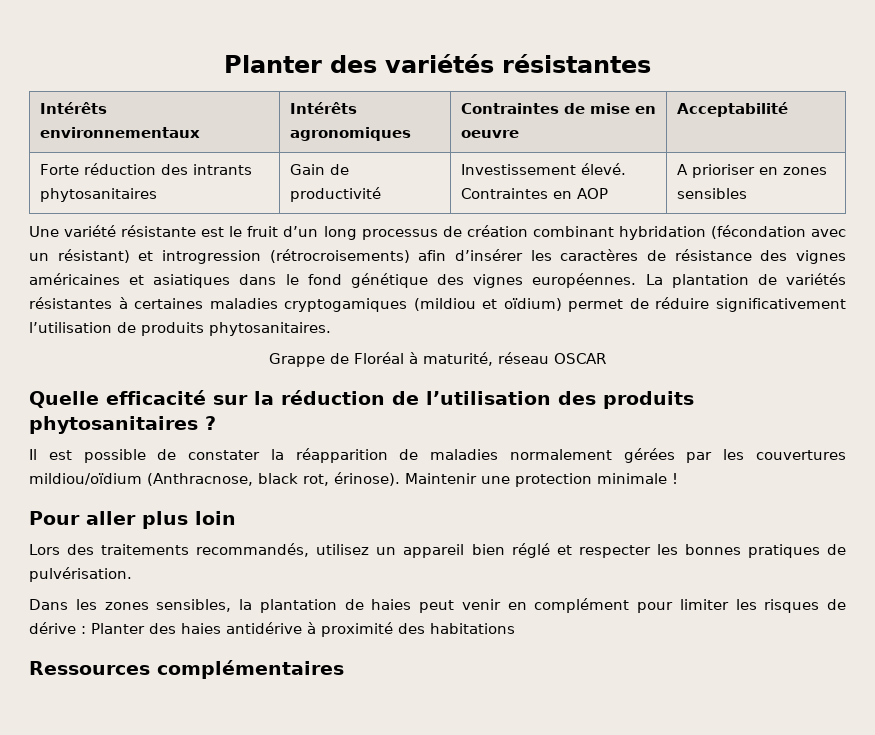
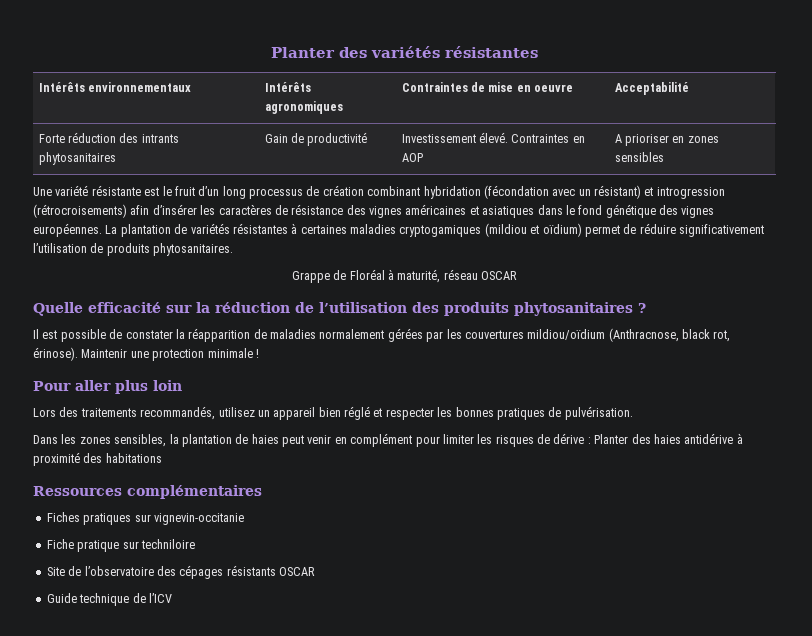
+ Fiches pratiques sur vignevin-occitanie
+ Fiche pratique sur techniloire
+ Site de l’observatoire des cépages résistants OSCAR
+ Guide technique de l’ICV

